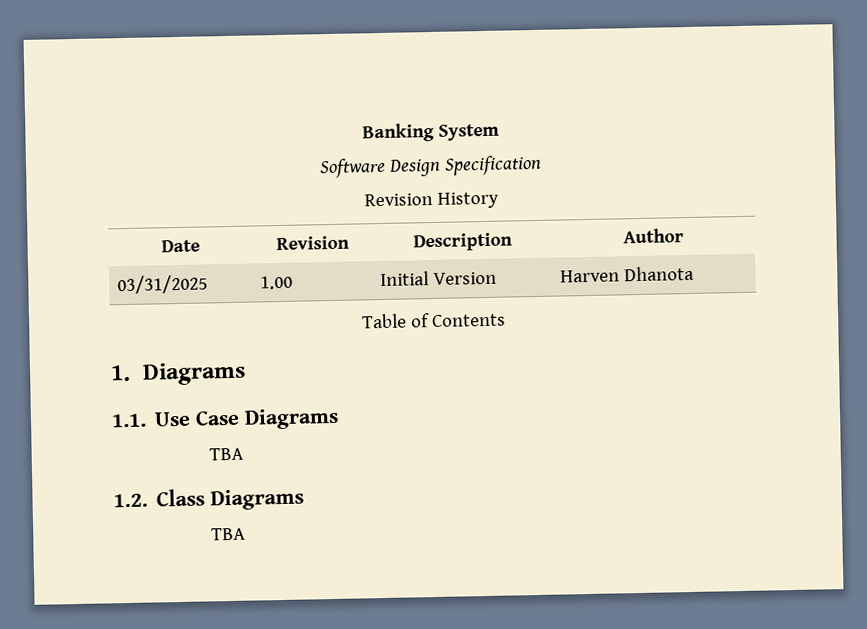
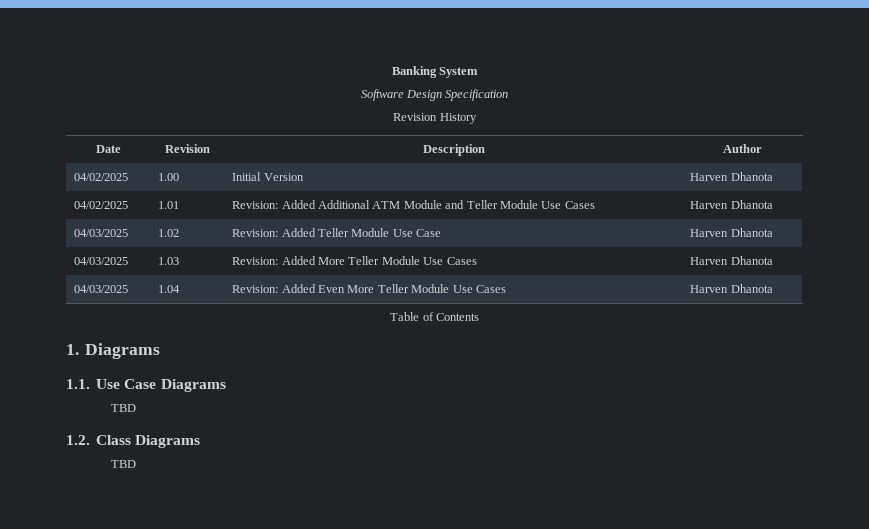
- 03/31/2025 | 1.00 | Initial Version | Harven Dhanota
+ 04/02/2025 | 1.00 | Initial Version | Harven Dhanota
+ 04/02/2025 | 1.01 | Revision: Added Additional ATM Module and Teller Module Use Cases | Harven Dhanota
+ 04/03/2025 | 1.02 | Revision: Added Teller Module Use Case | Harven Dhanota
+ 04/03/2025 | 1.03 | Revision: Added More Teller Module Use Cases | Harven Dhanota
+ 04/03/2025 | 1.04 | Revision: Added Even More Teller Module Use Cases | Harven Dhanota
  1.1. Use Case Diagrams
- TBA
+ TBD
  1.2. Class Diagrams
- TBA
+ TBD

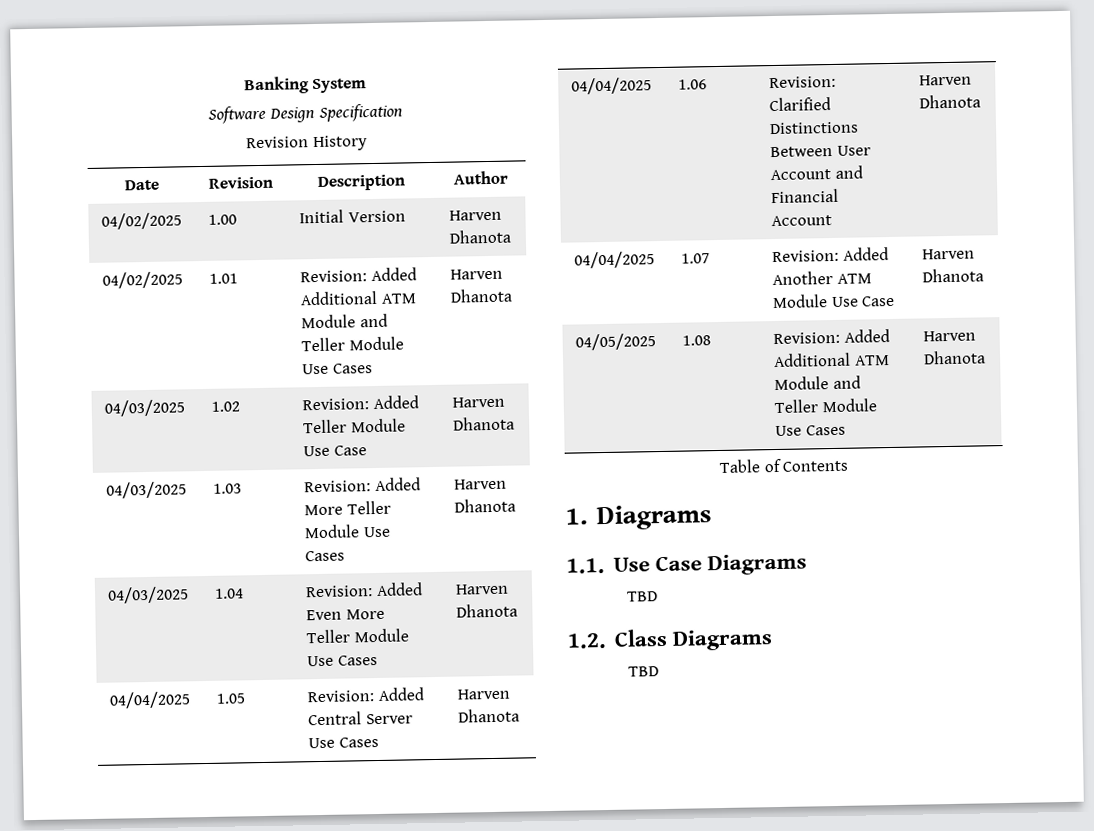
+ 04/04/2025 | 1.05 | Revision: Added Central Server Use Cases | Harven Dhanota
+ 04/04/2025 | 1.06 | Revision: Clarified Distinctions Between User Account and Financial Account | Harven Dhanota
+ 04/04/2025 | 1.07 | Revision: Added Another ATM Module Use Case | Harven Dhanota
+ 04/05/2025 | 1.08 | Revision: Added Additional ATM Module and Teller Module Use Cases | Harven Dhanota

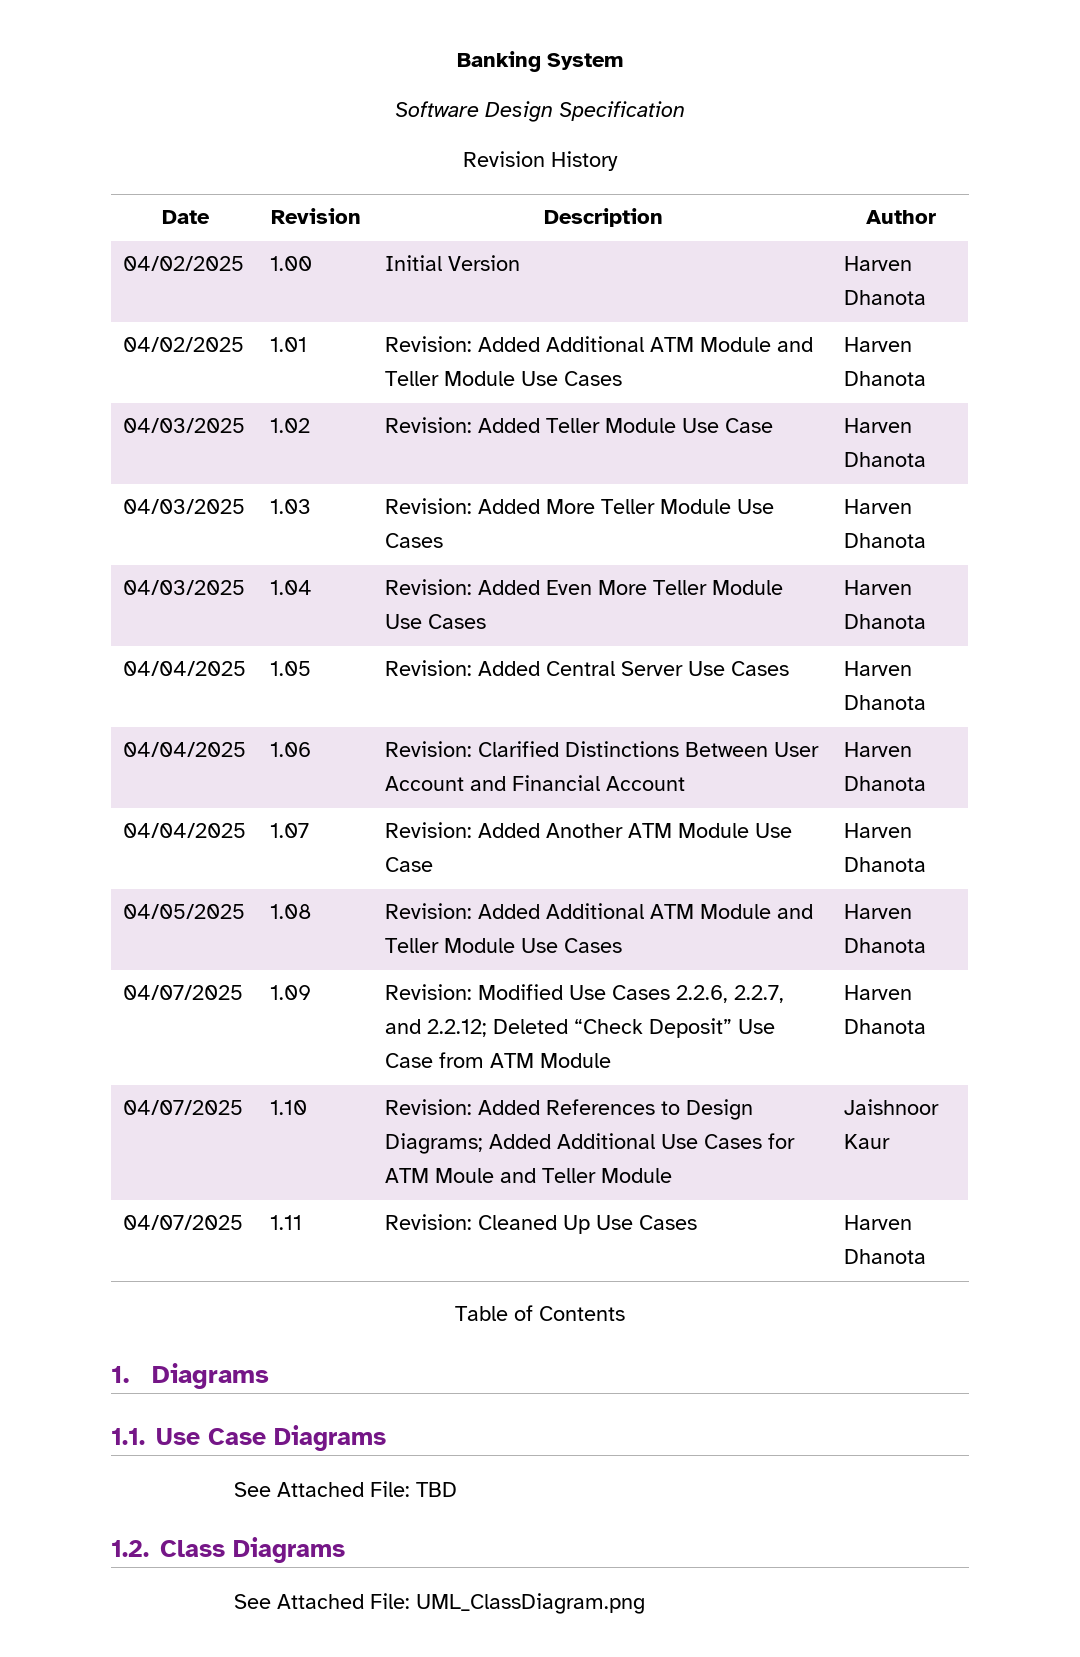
+ 04/07/2025 | 1.09 | Revision: Modified Use Cases 2.2.6, 2.2.7, and 2.2.12; Deleted “Check Deposit” Use Case from ATM Module | Harven Dhanota
+ 04/07/2025 | 1.10 | Revision: Added References to Design Diagrams; Added Additional Use Cases for ATM Moule and Teller Module | Jaishnoor Kaur
+ 04/07/2025 | 1.11 | Revision: Cleaned Up Use Cases | Harven Dhanota
  1.1. Use Case Diagrams
- TBD
+ See Attached File: TBD
  1.2. Class Diagrams
- TBD
+ See Attached File: UML_ClassDiagram.png

